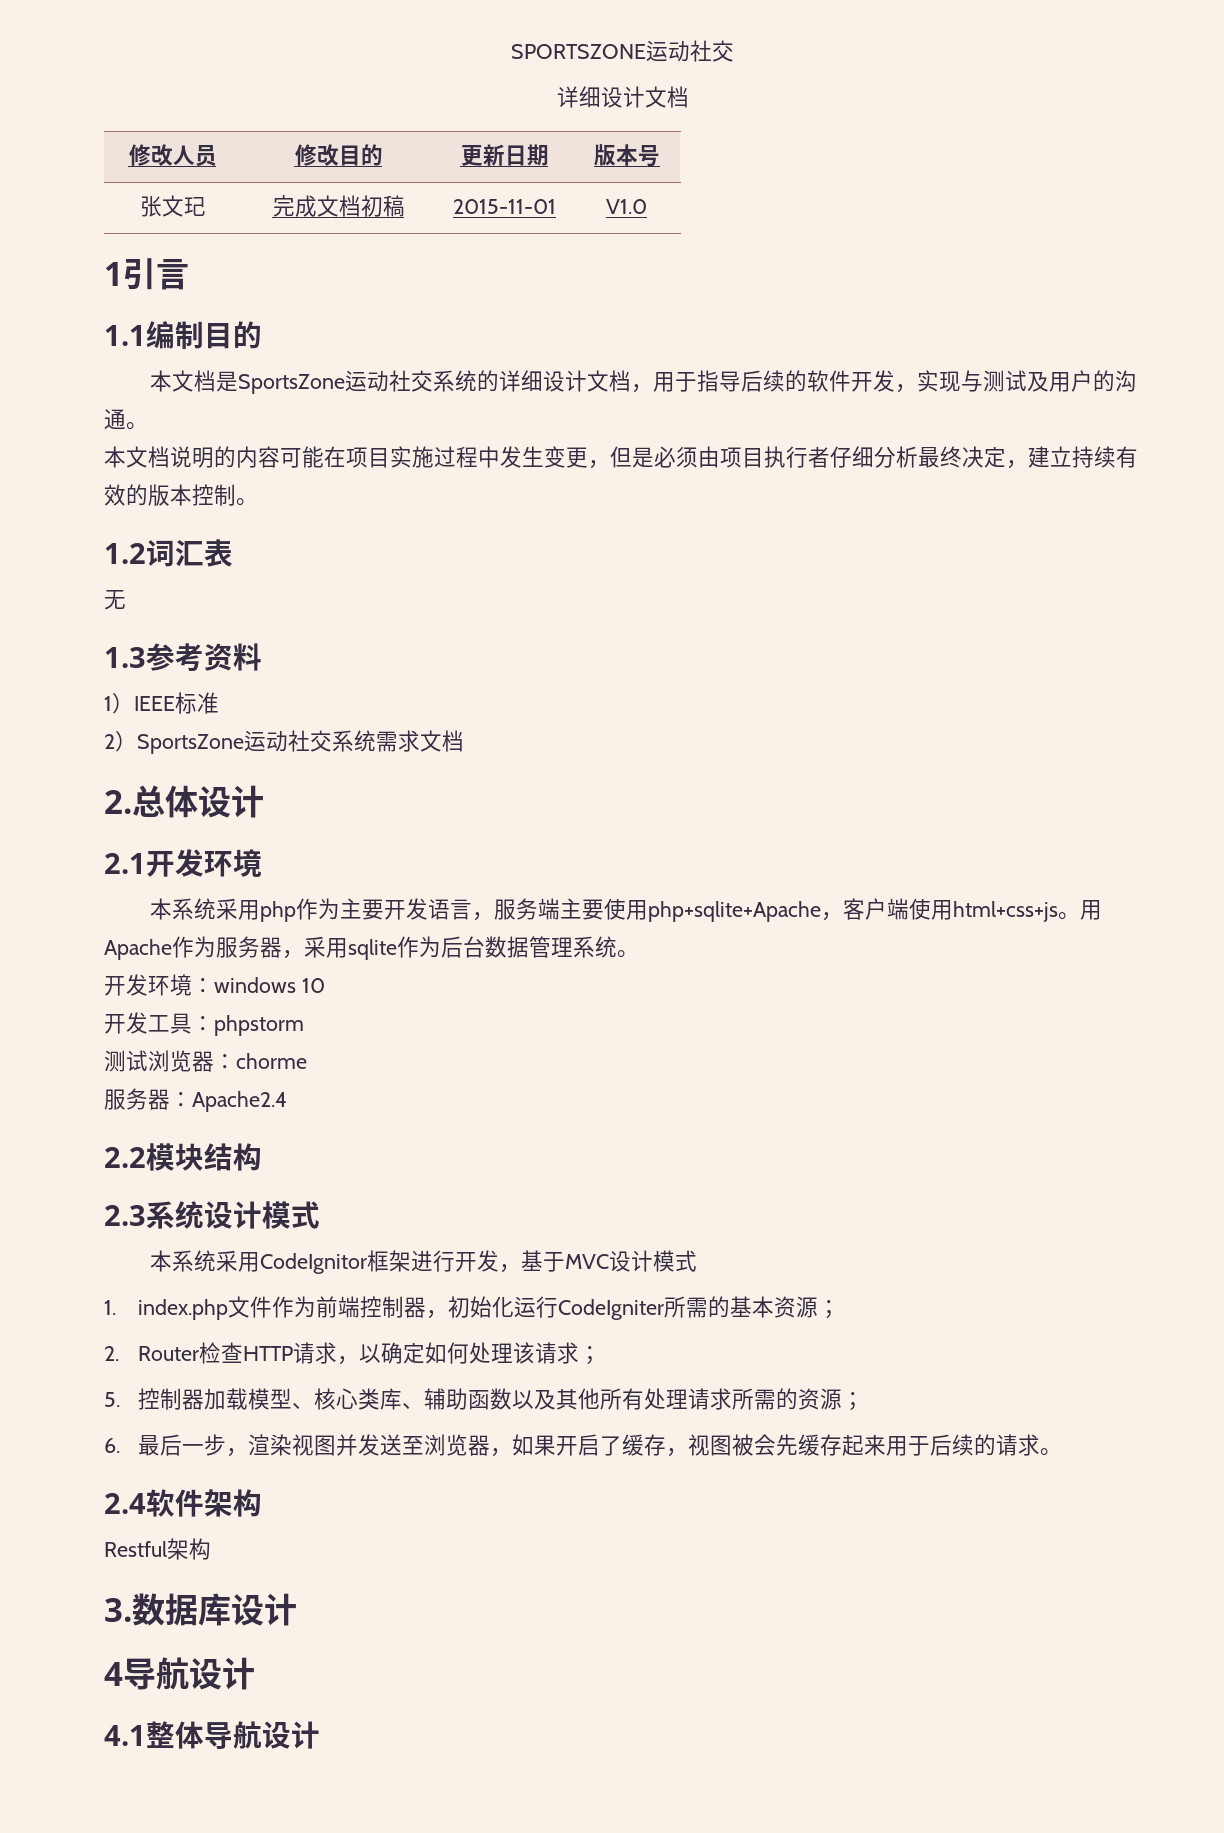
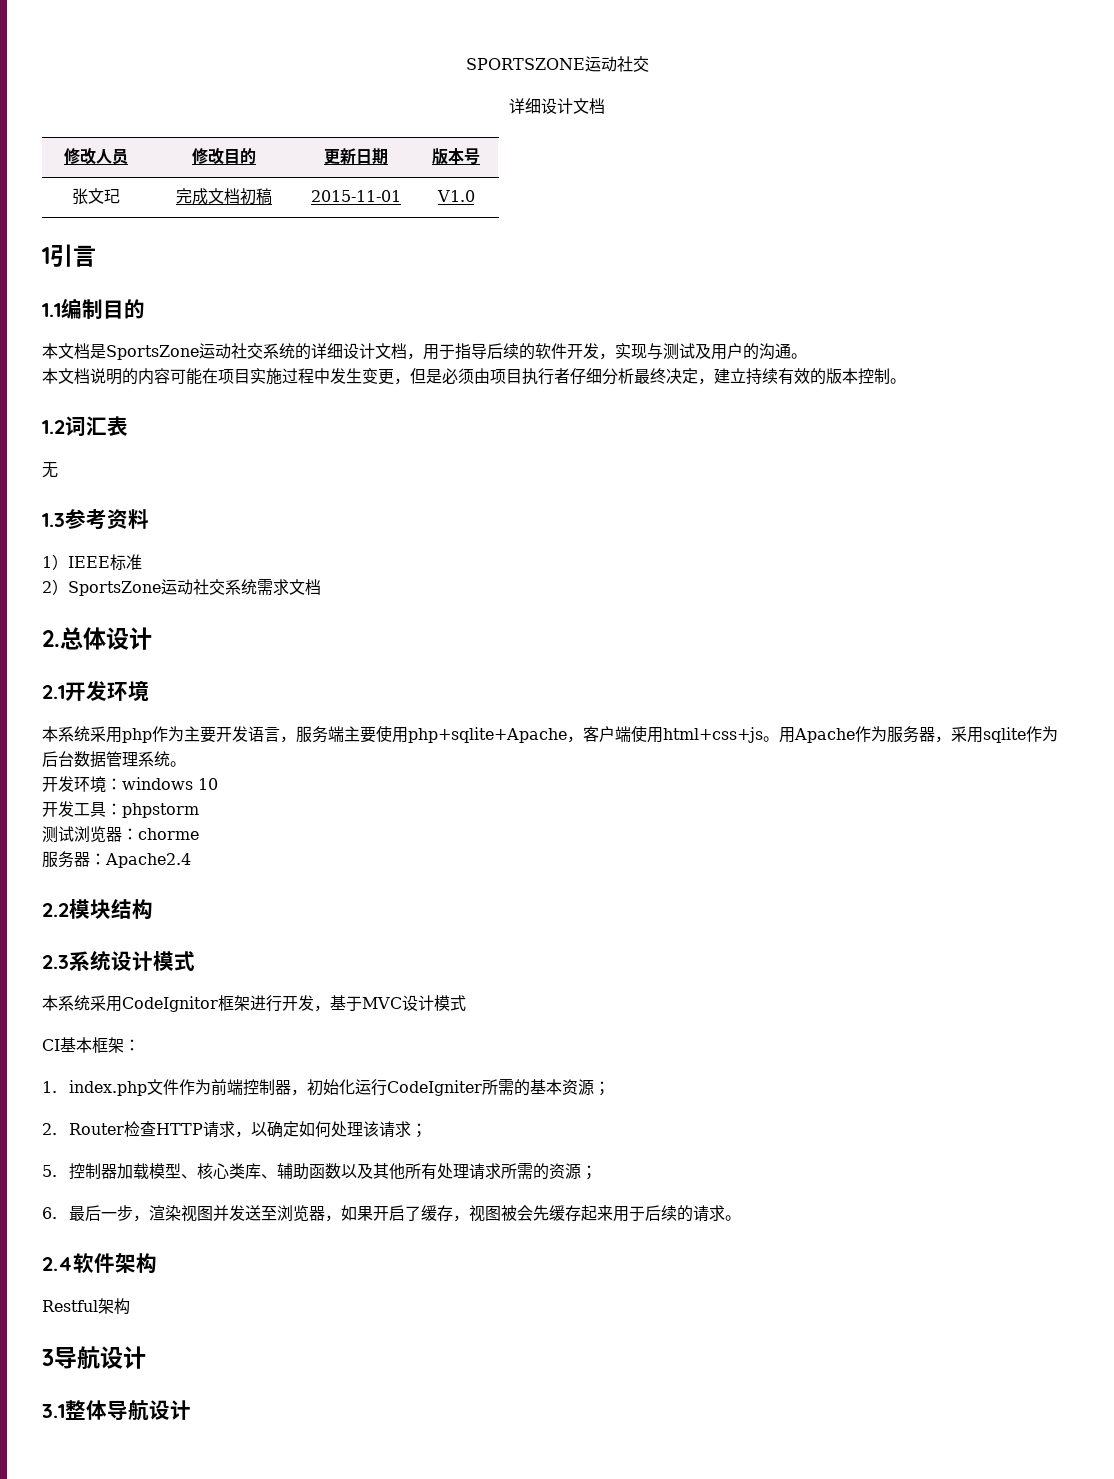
+ CI基本框架：
- 3.数据库设计
- 4导航设计
+ 3导航设计
- 4.1整体导航设计
+ 3.1整体导航设计

